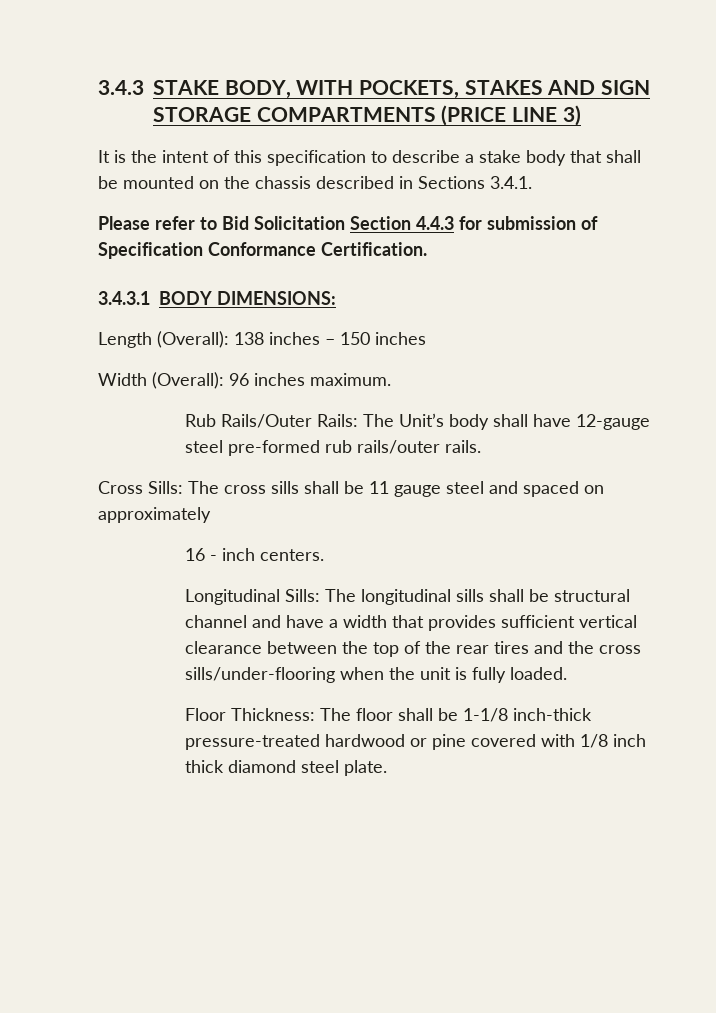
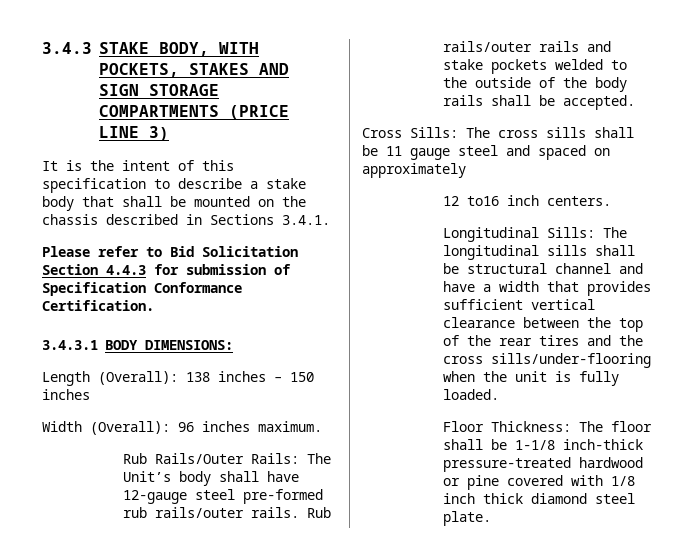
+ Rub rails/outer rails and stake pockets welded to the outside of the body rails shall be accepted.
- 16 - inch centers.
+ 12 to16 inch centers.

